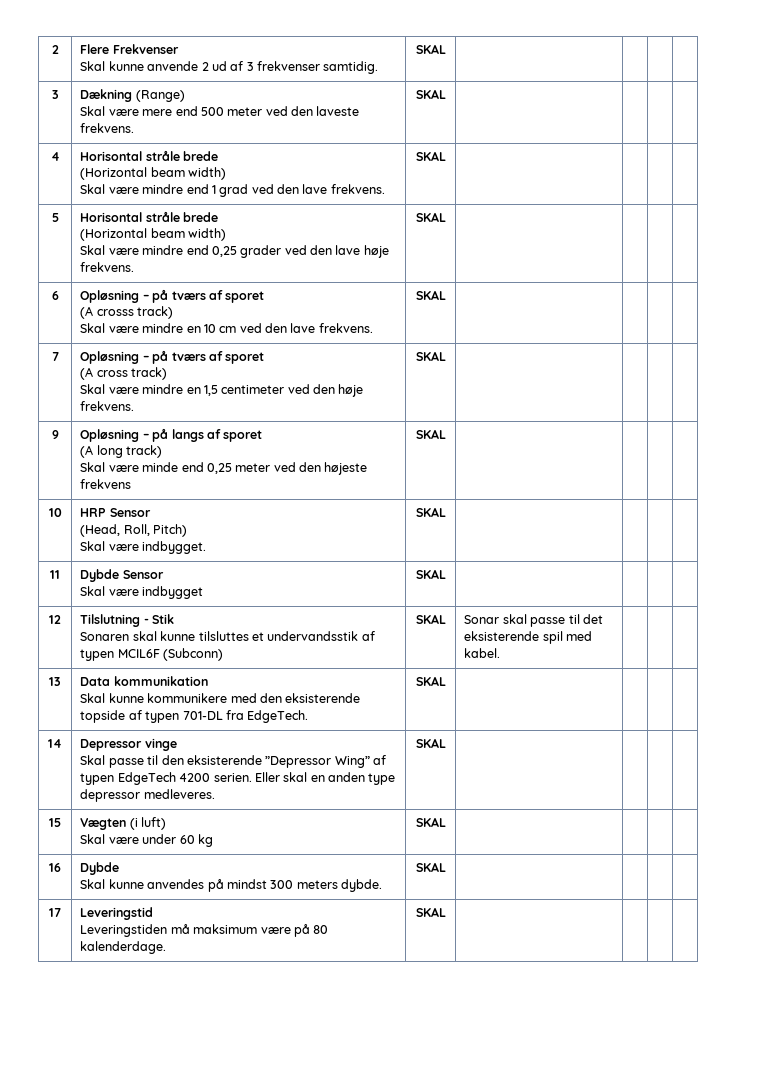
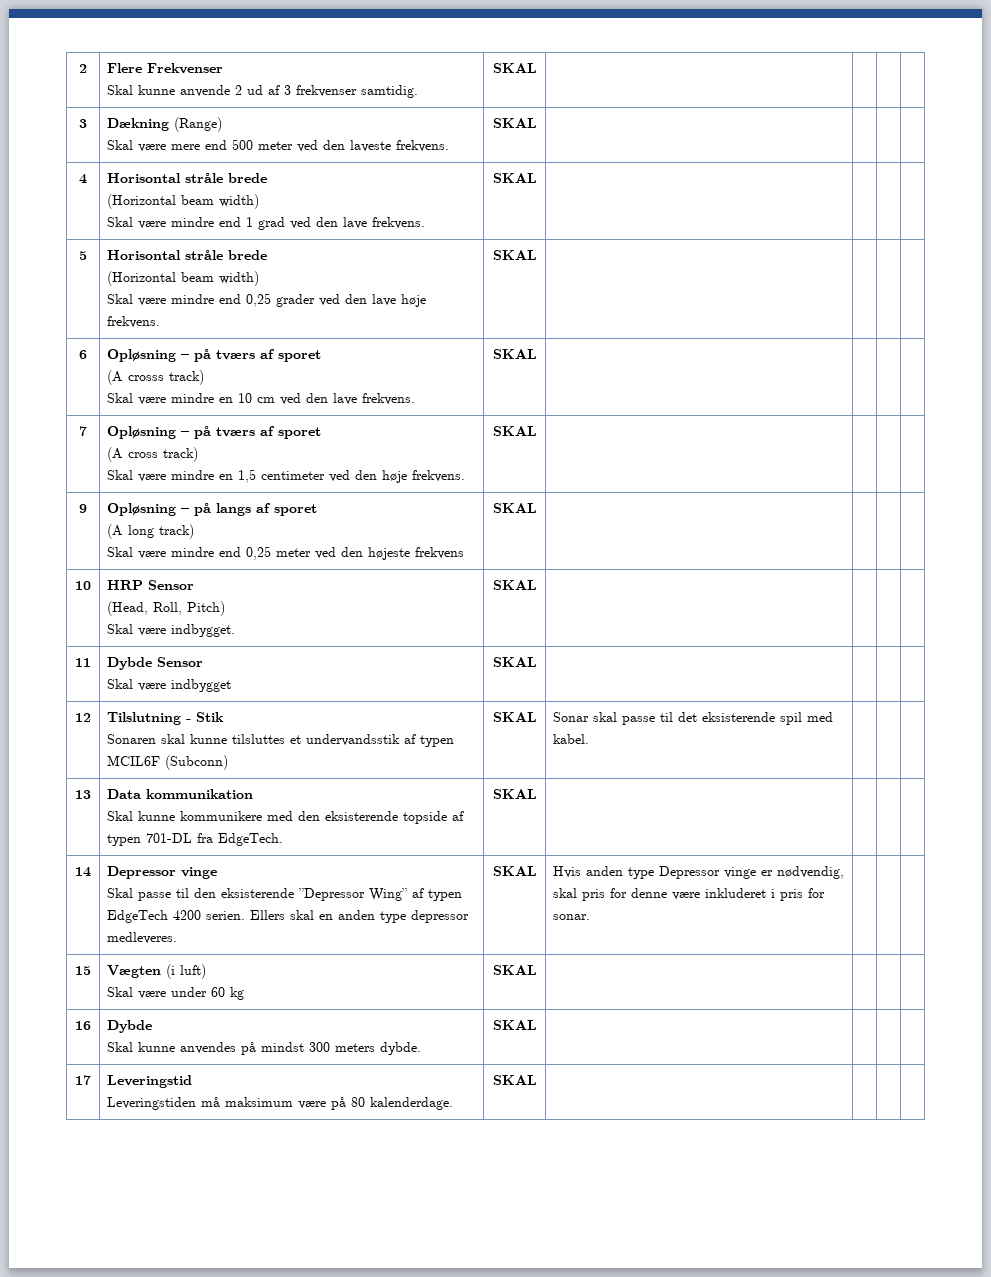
  9 | Opløsning – på langs af sporet
  (A long track)
- Skal være minde end 0,25 meter ved den højeste frekvens | SKAL | | | |
+ Skal være mindre end 0,25 meter ved den højeste frekvens | SKAL | | | |
  14 | Depressor vinge
- Skal passe til den eksisterende ”Depressor Wing” af typen EdgeTech 4200 serien. Eller skal en anden type depressor medleveres. | SKAL | | | |
+ Skal passe til den eksisterende ”Depressor Wing” af typen EdgeTech 4200 serien. Ellers skal en anden type depressor medleveres. | SKAL | Hvis anden type Depressor vinge er nødvendig, skal pris for denne være inkluderet i pris for sonar. | | |

